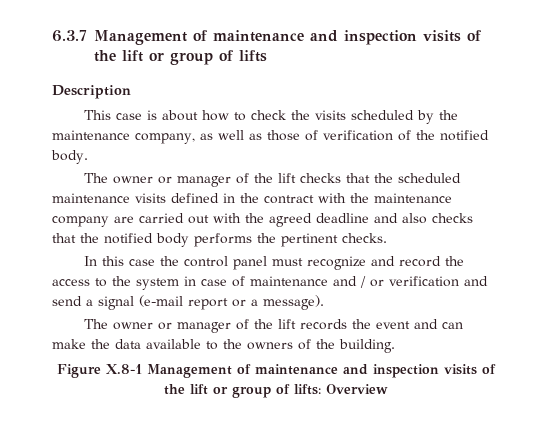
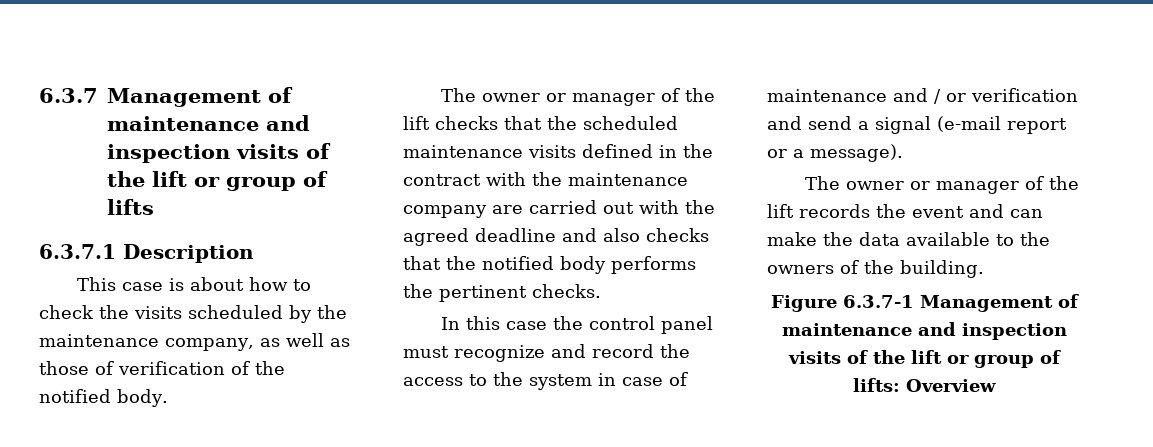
- Description
+ 6.3.7.1 Description
- Figure X.8-1 Management of maintenance and inspection visits of the lift or group of lifts: Overview
+ Figure 6.3.7-1 Management of maintenance and inspection visits of the lift or group of lifts: Overview

